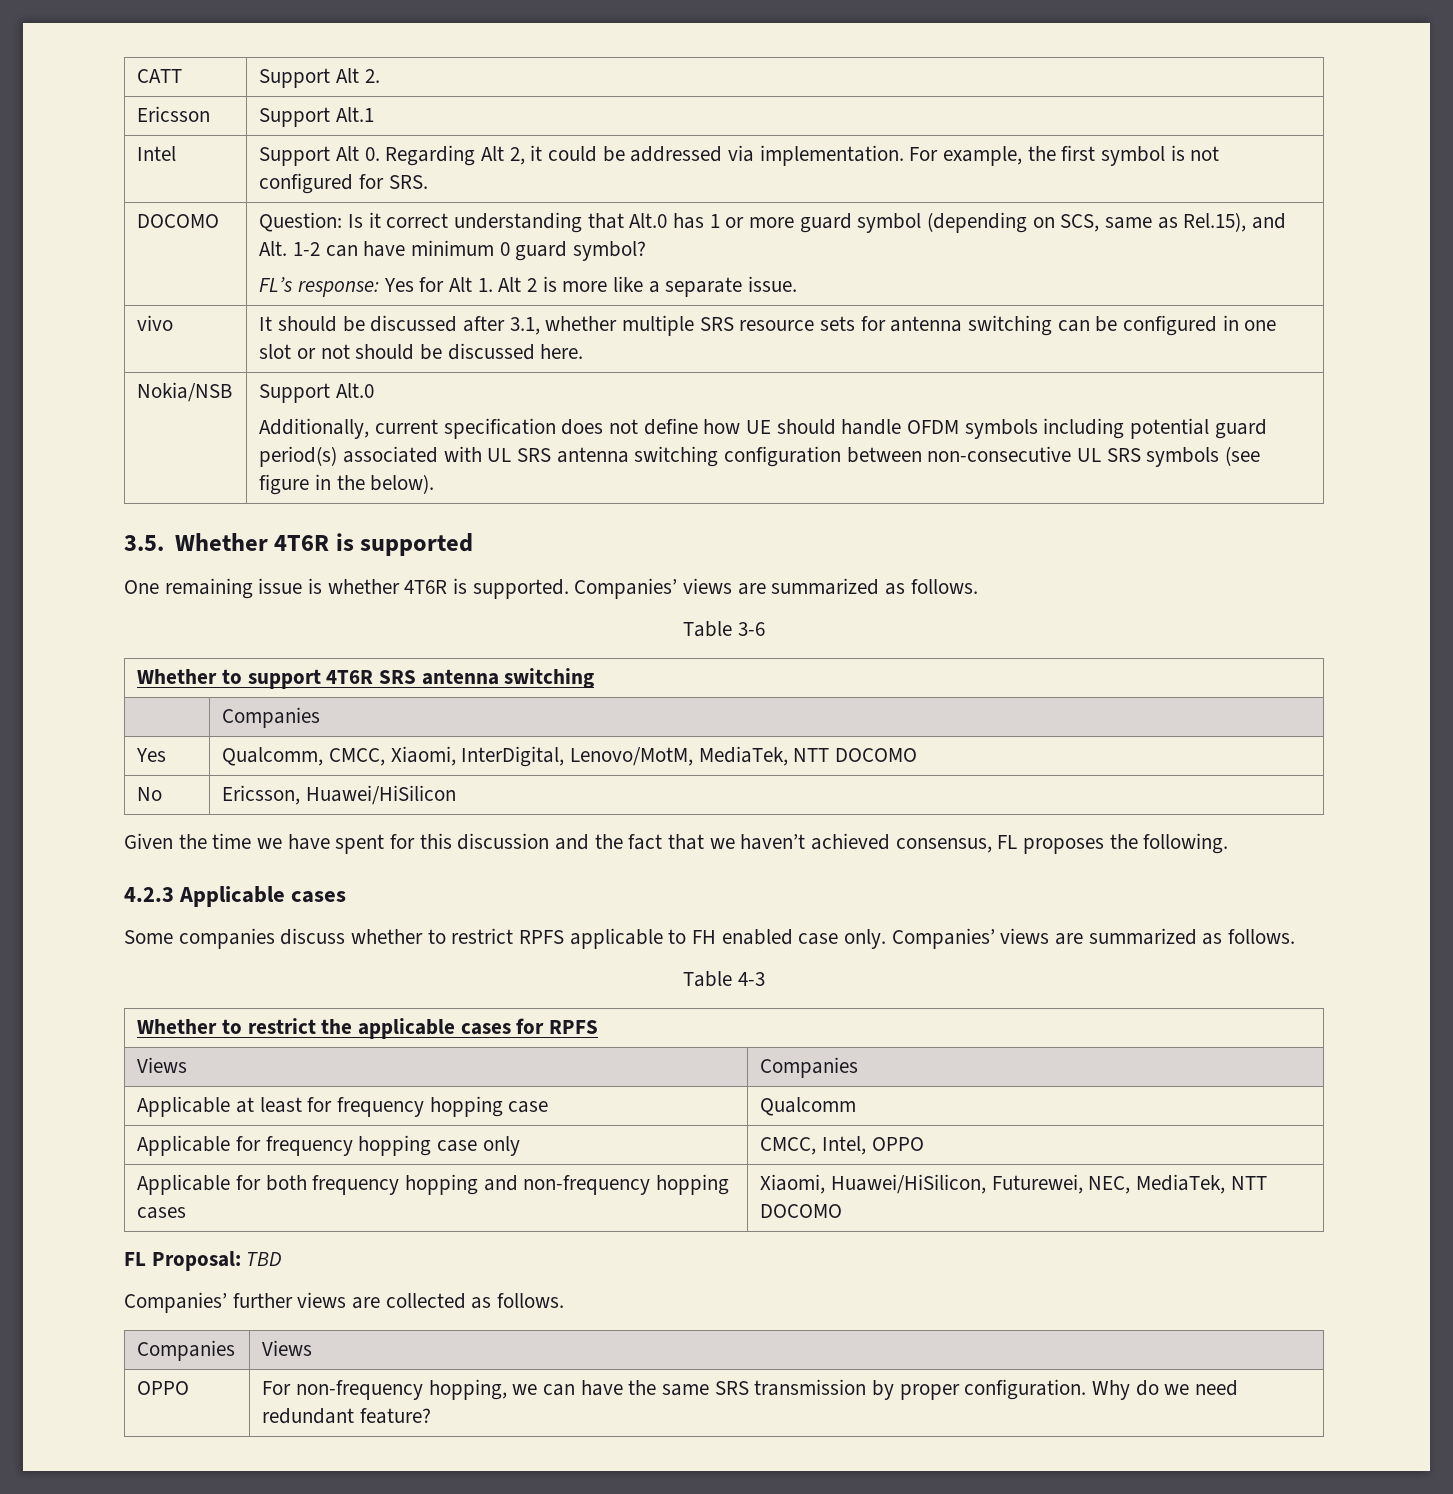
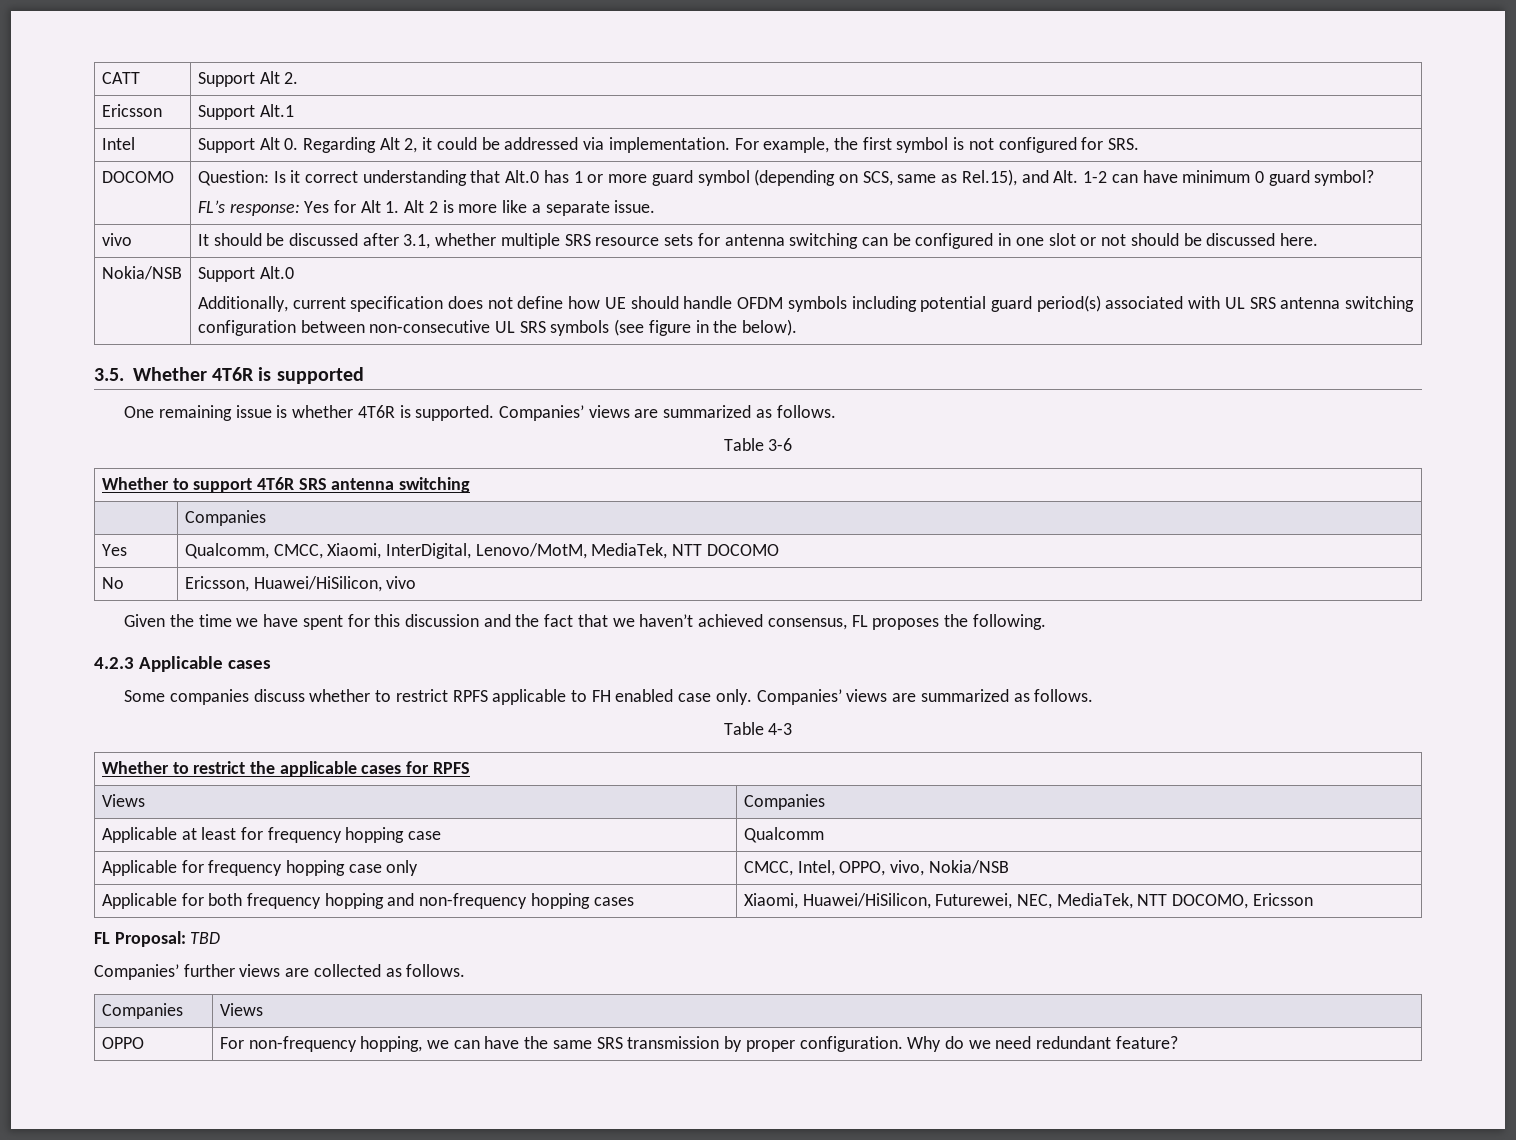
- No | Ericsson, Huawei/HiSilicon
+ No | Ericsson, Huawei/HiSilicon, vivo
- Applicable for frequency hopping case only | CMCC, Intel, OPPO
+ Applicable for frequency hopping case only | CMCC, Intel, OPPO, vivo, Nokia/NSB
- Applicable for both frequency hopping and non-frequency hopping cases | Xiaomi, Huawei/HiSilicon, Futurewei, NEC, MediaTek, NTT DOCOMO
+ Applicable for both frequency hopping and non-frequency hopping cases | Xiaomi, Huawei/HiSilicon, Futurewei, NEC, MediaTek, NTT DOCOMO, Ericsson

